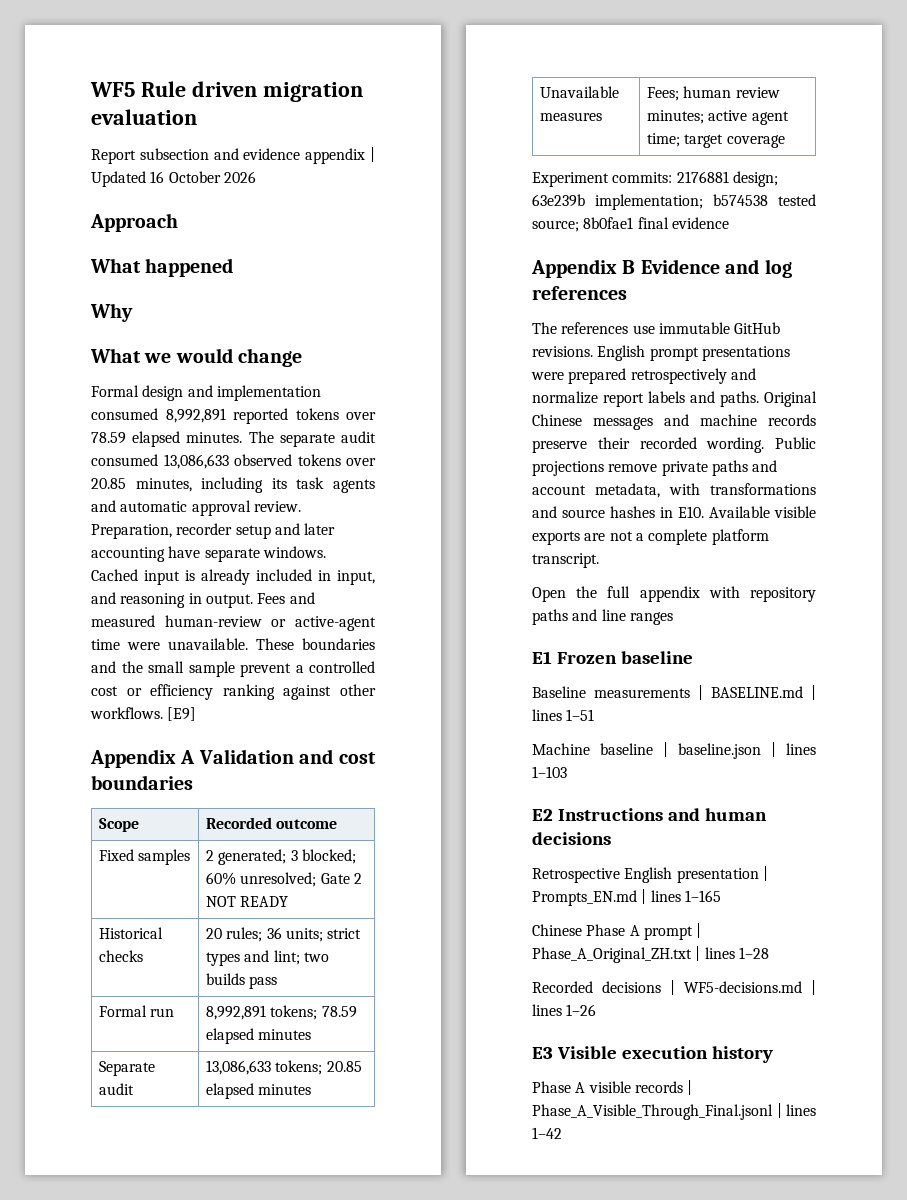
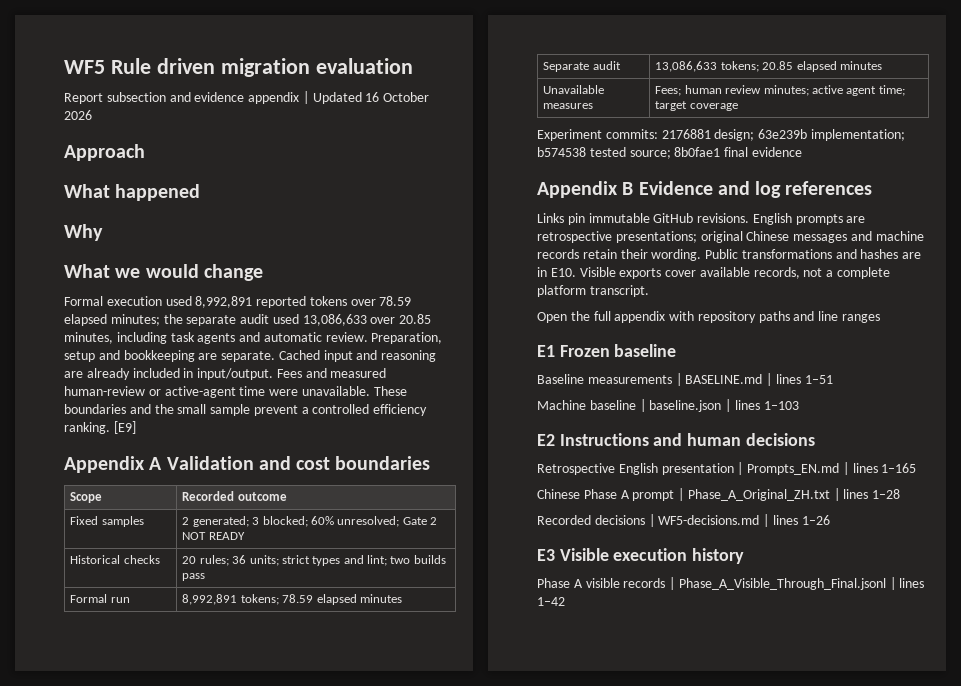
- Formal design and implementation consumed 8,992,891 reported tokens over 78.59 elapsed minutes. The separate audit consumed 13,086,633 observed tokens over 20.85 minutes, including its task agents and automatic approval review.
+ Formal execution used 8,992,891 reported tokens over 78.59 elapsed minutes; the separate audit used 13,086,633 over 20.85 minutes, including task agents and automatic review.
- Preparation, recorder setup and later accounting have separate windows. Cached input is already included in input, and reasoning in output.
+ Preparation, setup and bookkeeping are separate. Cached input and reasoning are already included in input/output.
- These boundaries and the small sample prevent a controlled cost or efficiency ranking against other workflows.
+ These boundaries and the small sample prevent a controlled efficiency ranking.
- The references use immutable GitHub revisions.
+ Links pin immutable GitHub revisions.
- English prompt presentations were prepared retrospectively and normalize report labels and paths. Original Chinese messages and machine records preserve their recorded wording. Public projections remove private paths and account metadata, with transformations and source hashes in E10. Available visible exports are not a complete platform transcript.
+ English prompts are retrospective presentations; original Chinese messages and machine records retain their wording. Public transformations and hashes are in E10. Visible exports cover available records, not a complete platform transcript.

